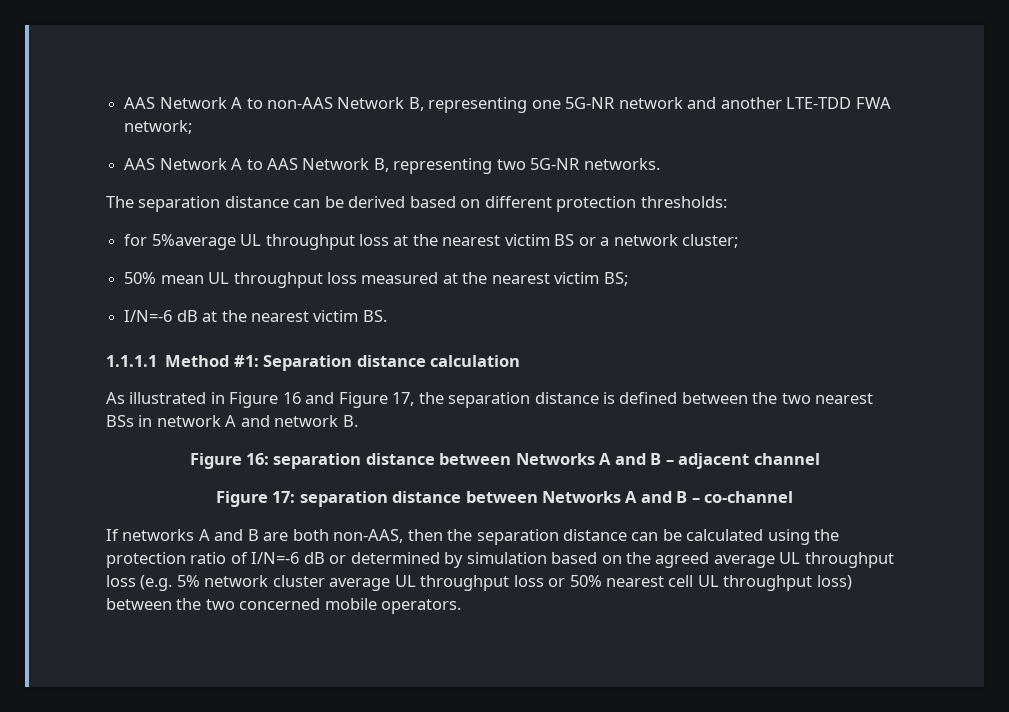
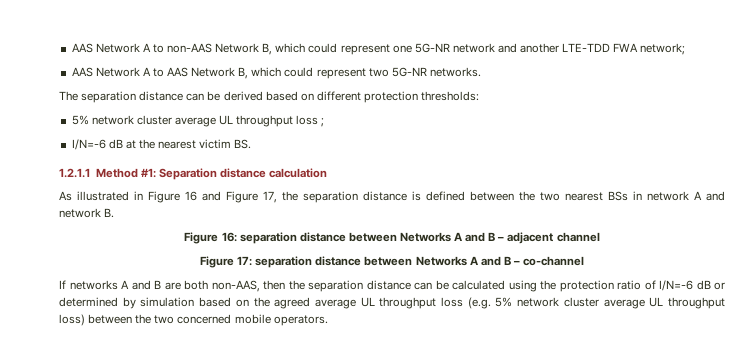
- AAS Network A to non-AAS Network B, representing one 5G-NR network and another LTE-TDD FWA network;
+ AAS Network A to non-AAS Network B, which could represent one 5G-NR network and another LTE-TDD FWA network;
- AAS Network A to AAS Network B, representing two 5G-NR networks.
+ AAS Network A to AAS Network B, which could represent two 5G-NR networks.
- for 5%average UL throughput loss at the nearest victim BS or a network cluster;
- 50% mean UL throughput loss measured at the nearest victim BS;
+ 5% network cluster average UL throughput loss ;
- 1.1.1.1 Method #1: Separation distance calculation
+ 1.2.1.1 Method #1: Separation distance calculation
- If networks A and B are both non-AAS, then the separation distance can be calculated using the protection ratio of I/N=-6 dB or determined by simulation based on the agreed average UL throughput loss (e.g. 5% network cluster average UL throughput loss or 50% nearest cell UL throughput loss) between the two concerned mobile operators.
+ If networks A and B are both non-AAS, then the separation distance can be calculated using the protection ratio of I/N=-6 dB or determined by simulation based on the agreed average UL throughput loss (e.g. 5% network cluster average UL throughput loss) between the two concerned mobile operators.

